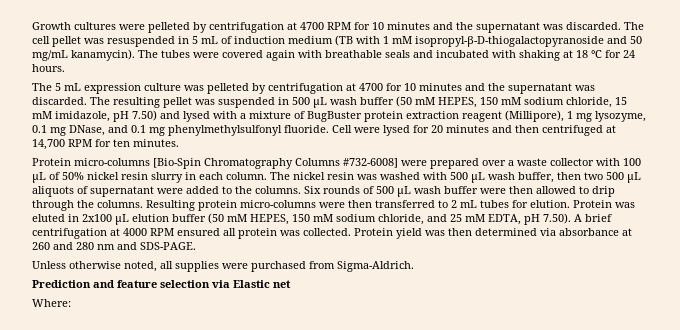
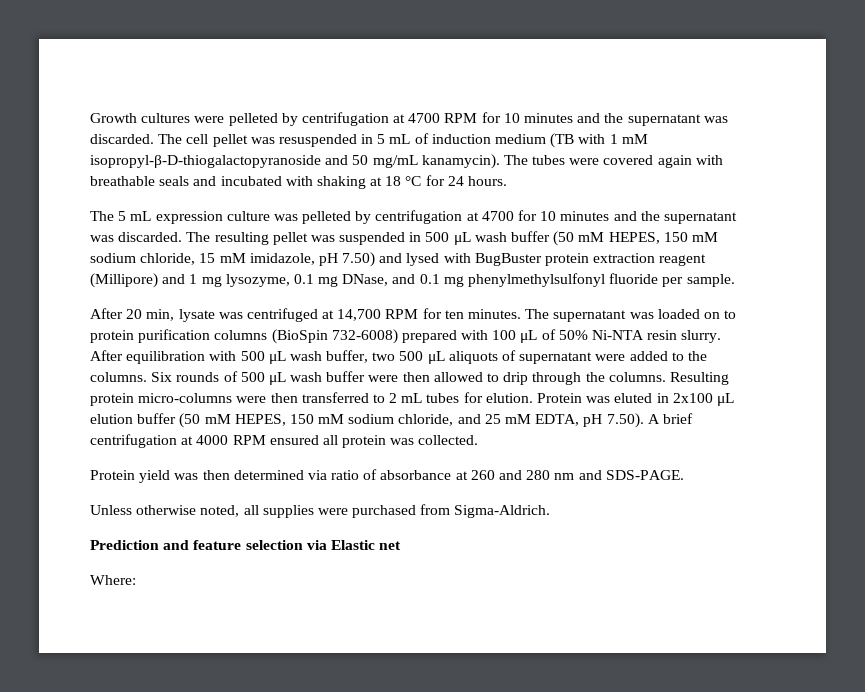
- The resulting pellet was suspended in 500 μL wash buffer (50 mM HEPES, 150 mM sodium chloride, 15 mM imidazole, pH 7.50) and lysed with a mixture of BugBuster protein extraction reagent (Millipore), 1 mg lysozyme, 0.1 mg DNase, and 0.1 mg phenylmethylsulfonyl fluoride. Cell were lysed for 20 minutes and then centrifuged at 14,700 RPM for ten minutes.
- Protein micro-columns [Bio-Spin Chromatography Columns #732-6008] were prepared over a waste collector with 100 μL of 50% nickel resin slurry in each column. The nickel resin was washed with 500 μL wash buffer, then two 500 μL aliquots of supernatant were added to the columns.
+ The resulting pellet was suspended in 500 μL wash buffer (50 mM HEPES, 150 mM sodium chloride, 15 mM imidazole, pH 7.50) and lysed with BugBuster protein extraction reagent (Millipore) and 1 mg lysozyme, 0.1 mg DNase, and 0.1 mg phenylmethylsulfonyl fluoride per sample.
+ After 20 min, lysate was centrifuged at 14,700 RPM for ten minutes. The supernatant was loaded on to protein purification columns (BioSpin 732-6008) prepared with 100 μL of 50% Ni-NTA resin slurry. After equilibration with 500 μL wash buffer, two 500 μL aliquots of supernatant were added to the columns.
- Protein was eluted in 2x100 μL elution buffer (50 mM HEPES, 150 mM sodium chloride, and 25 mM EDTA, pH 7.50). A brief centrifugation at 4000 RPM ensured all protein was collected. Protein yield was then determined via absorbance at 260 and 280 nm and SDS-PAGE.
+ Protein was eluted in 2x100 μL elution buffer (50 mM HEPES, 150 mM sodium chloride, and 25 mM EDTA, pH 7.50). A brief centrifugation at 4000 RPM ensured all protein was collected.
+ Protein yield was then determined via ratio of absorbance at 260 and 280 nm and SDS-PAGE.

